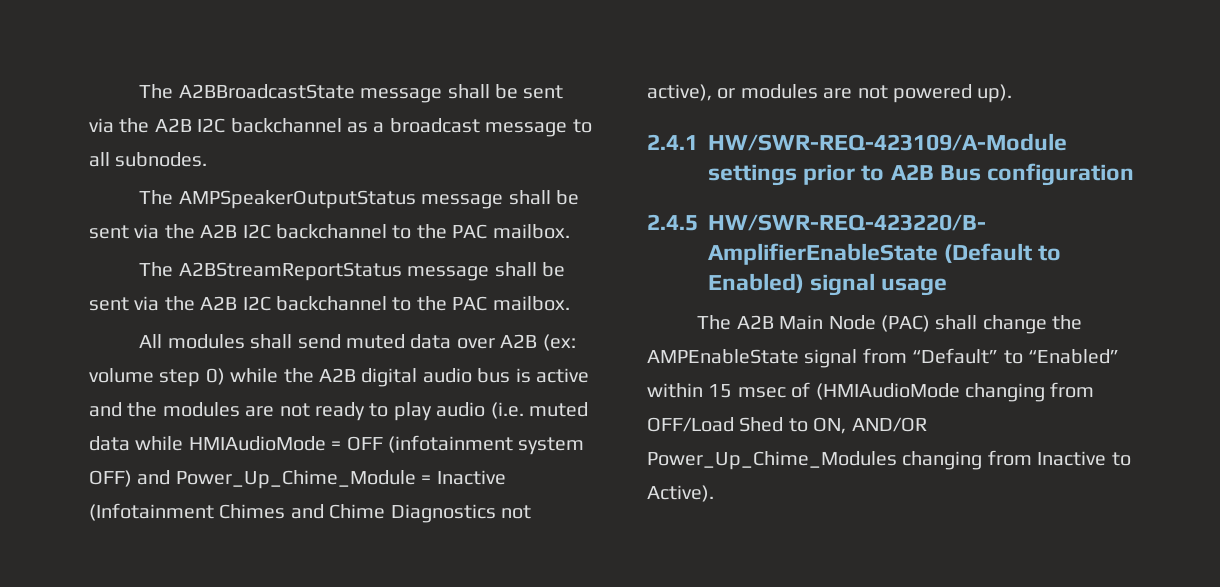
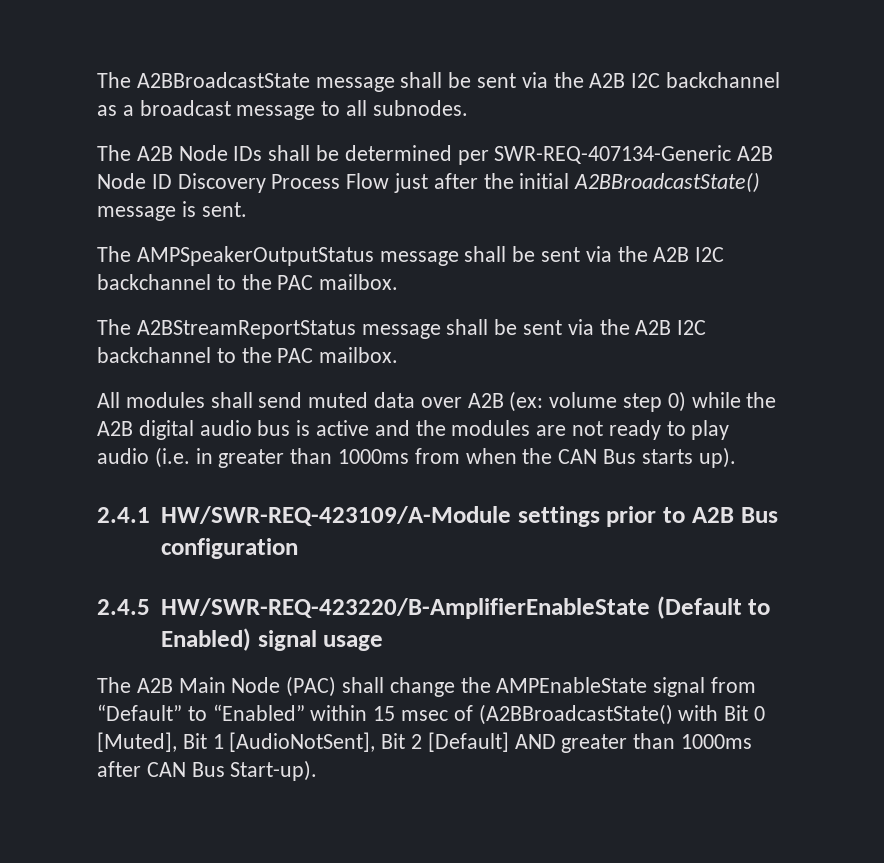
+ The A2B Node IDs shall be determined per SWR-REQ-407134-Generic A2B Node ID Discovery Process Flow just after the initial A2BBroadcastState() message is sent.
- All modules shall send muted data over A2B (ex: volume step 0) while the A2B digital audio bus is active and the modules are not ready to play audio (i.e. muted data while HMIAudioMode = OFF (infotainment system OFF) and Power_Up_Chime_Module = Inactive (Infotainment Chimes and Chime Diagnostics not active), or modules are not powered up).
+ All modules shall send muted data over A2B (ex: volume step 0) while the A2B digital audio bus is active and the modules are not ready to play audio (i.e. in greater than 1000ms from when the CAN Bus starts up).
- The A2B Main Node (PAC) shall change the AMPEnableState signal from “Default” to “Enabled” within 15 msec of (HMIAudioMode changing from OFF/Load Shed to ON, AND/OR Power_Up_Chime_Modules changing from Inactive to Active).
+ The A2B Main Node (PAC) shall change the AMPEnableState signal from “Default” to “Enabled” within 15 msec of (A2BBroadcastState() with Bit 0 [Muted], Bit 1 [AudioNotSent], Bit 2 [Default] AND greater than 1000ms after CAN Bus Start-up).

